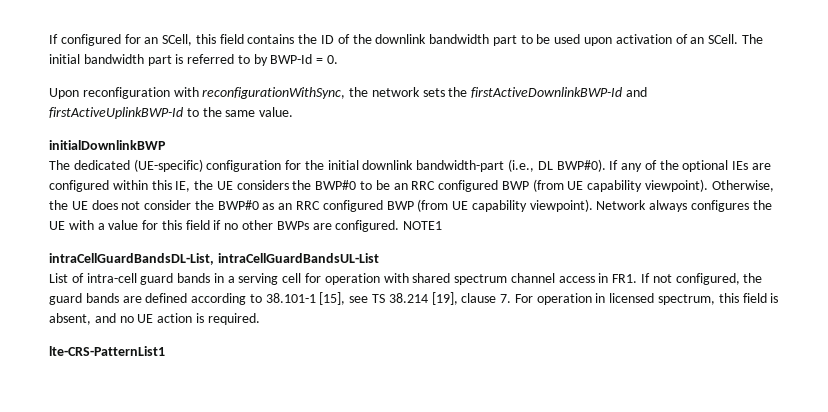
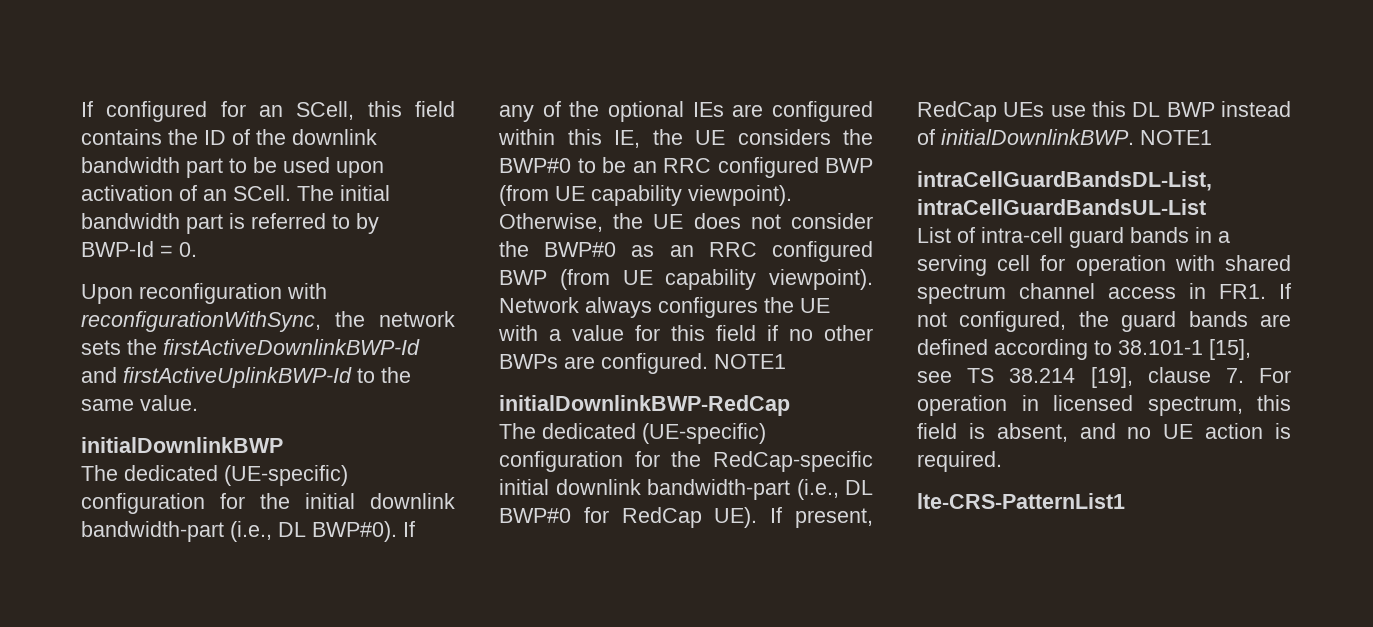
+ initialDownlinkBWP-RedCap
+ The dedicated (UE-specific) configuration for the RedCap-specific initial downlink bandwidth-part (i.e., DL BWP#0 for RedCap UE). If present, RedCap UEs use this DL BWP instead of initialDownlinkBWP. NOTE1

